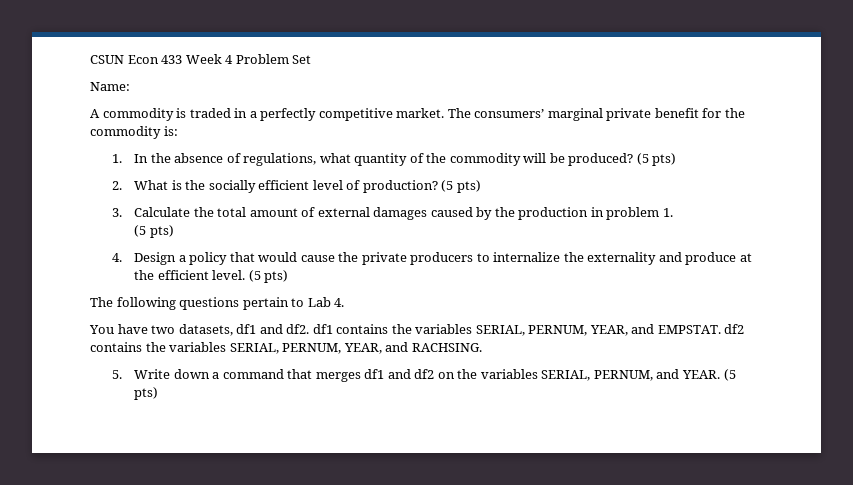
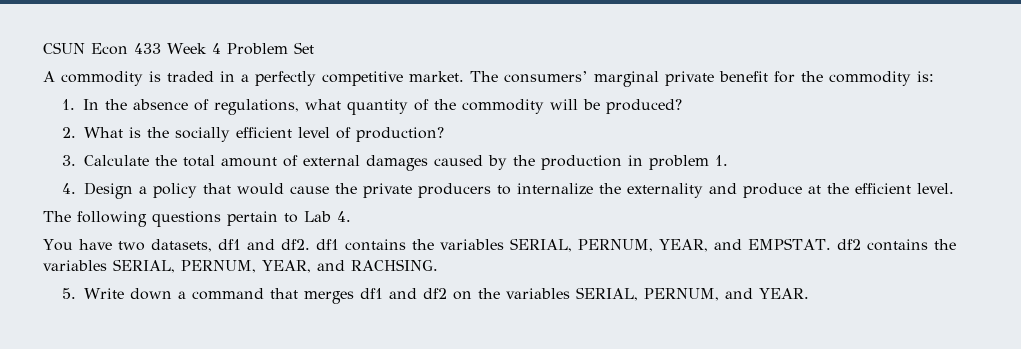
- Name:
- 1. In the absence of regulations, what quantity of the commodity will be produced? (5 pts)
+ 1. In the absence of regulations, what quantity of the commodity will be produced?
- 2. What is the socially efficient level of production? (5 pts)
+ 2. What is the socially efficient level of production?
  3. Calculate the total amount of external damages caused by the production in problem 1.
- (5 pts)
- 4. Design a policy that would cause the private producers to internalize the externality and produce at the efficient level. (5 pts)
+ 4. Design a policy that would cause the private producers to internalize the externality and produce at the efficient level.
- 5. Write down a command that merges df1 and df2 on the variables SERIAL, PERNUM, and YEAR. (5 pts)
+ 5. Write down a command that merges df1 and df2 on the variables SERIAL, PERNUM, and YEAR.

